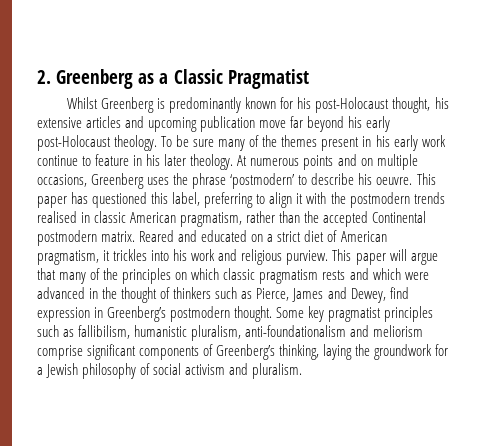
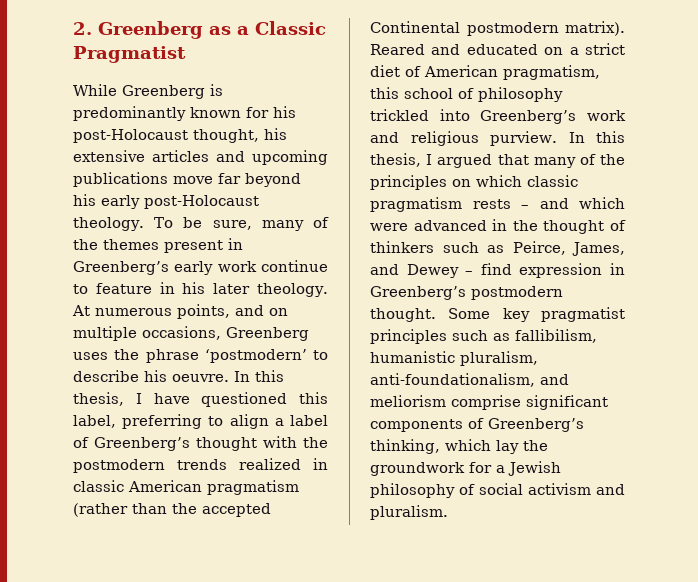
- Whilst Greenberg is predominantly known for his post-Holocaust thought, his extensive articles and upcoming publication move far beyond his early post-Holocaust theology.
+ While Greenberg is predominantly known for his post-Holocaust thought, his extensive articles and upcoming publications move far beyond his early post-Holocaust theology.
- To be sure many of the themes present in his early work continue to feature in his later theology.
+ To be sure, many of the themes present in Greenberg’s early work continue to feature in his later theology.
- At numerous points and on multiple occasions, Greenberg uses the phrase ‘postmodern’ to describe his oeuvre.
+ At numerous points, and on multiple occasions, Greenberg uses the phrase ‘postmodern’ to describe his oeuvre.
- This paper has questioned this label, preferring to align it with the postmodern trends realised in classic American pragmatism, rather than the accepted Continental postmodern matrix.
+ In this thesis, I have questioned this label, preferring to align a label of Greenberg’s thought with the postmodern trends realized in classic American pragmatism (rather than the accepted Continental postmodern matrix).
- Reared and educated on a strict diet of American pragmatism, it trickles into his work and religious purview. This paper will argue that many of the principles on which classic pragmatism rests and which were advanced in the thought of thinkers such as Pierce, James and Dewey, find expression in Greenberg’s postmodern thought.
+ Reared and educated on a strict diet of American pragmatism, this school of philosophy trickled into Greenberg’s work and religious purview. In this thesis, I argued that many of the principles on which classic pragmatism rests – and which were advanced in the thought of thinkers such as Peirce, James, and Dewey – find expression in Greenberg’s postmodern thought.
- Some key pragmatist principles such as fallibilism, humanistic pluralism, anti-foundationalism and meliorism comprise significant components of Greenberg’s thinking, laying the groundwork for a Jewish philosophy of social activism and pluralism.
+ Some key pragmatist principles such as fallibilism, humanistic pluralism, anti-foundationalism, and meliorism comprise significant components of Greenberg’s thinking, which lay the groundwork for a Jewish philosophy of social activism and pluralism.

